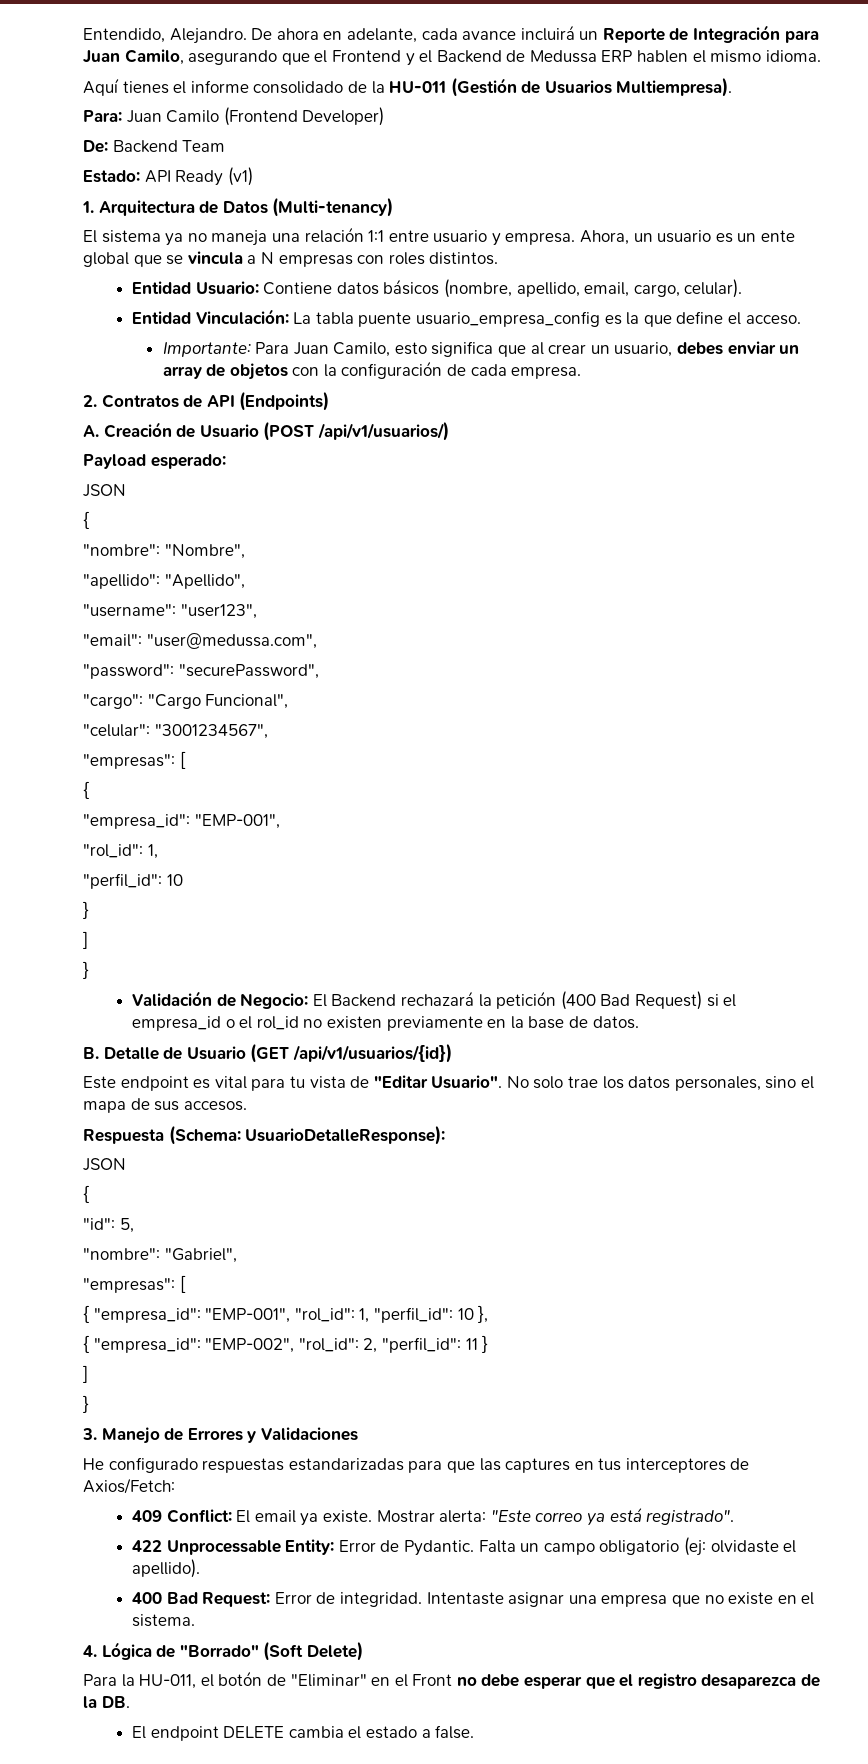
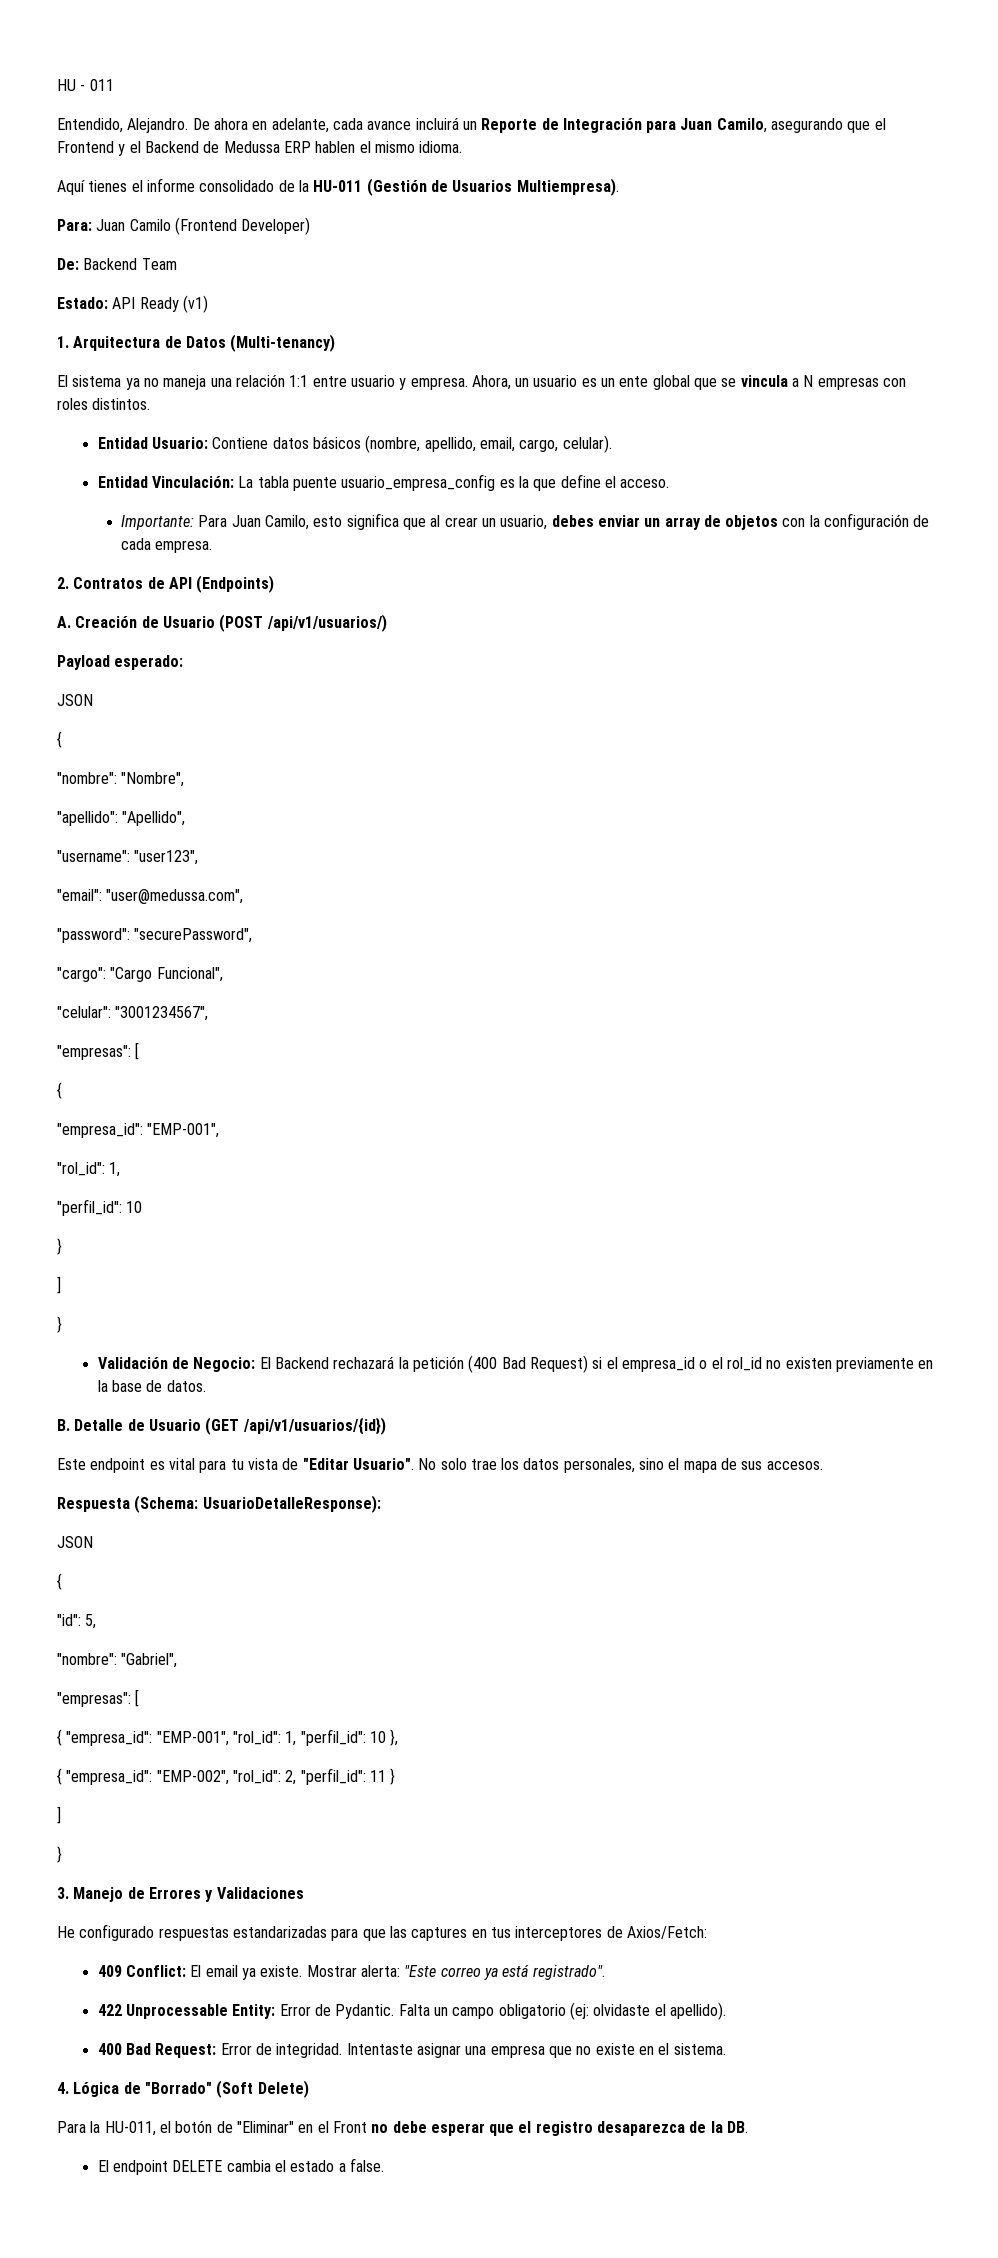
+ HU - 011

